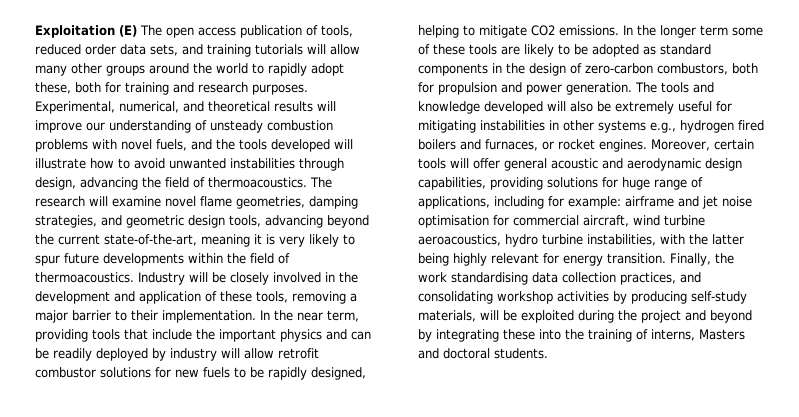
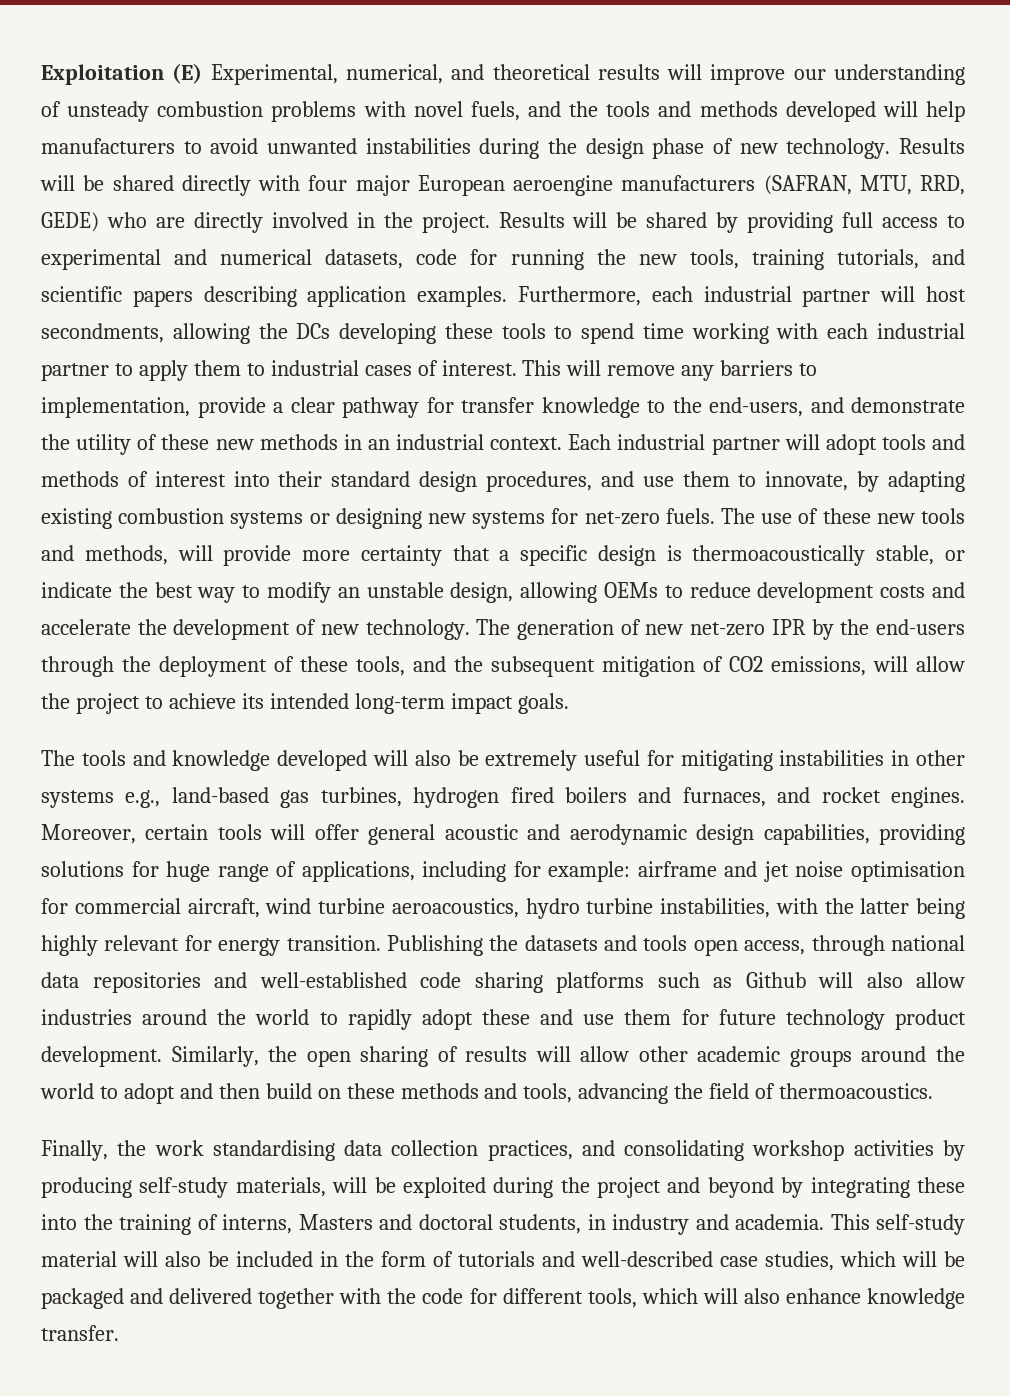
- Exploitation (E) The open access publication of tools, reduced order data sets, and training tutorials will allow many other groups around the world to rapidly adopt these, both for training and research purposes. Experimental, numerical, and theoretical results will improve our understanding of unsteady combustion problems with novel fuels, and the tools developed will illustrate how to avoid unwanted instabilities through design, advancing the field of thermoacoustics. The research will examine novel flame geometries, damping strategies, and geometric design tools, advancing beyond the current state-of-the-art, meaning it is very likely to spur future developments within the field of thermoacoustics. Industry will be closely involved in the development and application of these tools, removing a major barrier to their implementation. In the near term, providing tools that include the important physics and can be readily deployed by industry will allow retrofit combustor solutions for new fuels to be rapidly designed, helping to mitigate CO2 emissions. In the longer term some of these tools are likely to be adopted as standard components in the design of zero-carbon combustors, both for propulsion and power generation. The tools and knowledge developed will also be extremely useful for mitigating instabilities in other systems e.g., hydrogen fired boilers and furnaces, or rocket engines.
+ Exploitation (E) Experimental, numerical, and theoretical results will improve our understanding of unsteady combustion problems with novel fuels, and the tools and methods developed will help manufacturers to avoid unwanted instabilities during the design phase of new technology. Results will be shared directly with four major European aeroengine manufacturers (SAFRAN, MTU, RRD, GEDE) who are directly involved in the project. Results will be shared by providing full access to experimental and numerical datasets, code for running the new tools, training tutorials, and scientific papers describing application examples. Furthermore, each industrial partner will host secondments, allowing the DCs developing these tools to spend time working with each industrial partner to apply them to industrial cases of interest. This will remove any barriers to implementation, provide a clear pathway for transfer knowledge to the end-users, and demonstrate the utility of these new methods in an industrial context. Each industrial partner will adopt tools and methods of interest into their standard design procedures, and use them to innovate, by adapting existing combustion systems or designing new systems for net-zero fuels. The use of these new tools and methods, will provide more certainty that a specific design is thermoacoustically stable, or indicate the best way to modify an unstable design, allowing OEMs to reduce development costs and accelerate the development of new technology. The generation of new net-zero IPR by the end-users through the deployment of these tools, and the subsequent mitigation of CO2 emissions, will allow the project to achieve its intended long-term impact goals.
+ The tools and knowledge developed will also be extremely useful for mitigating instabilities in other systems e.g., land-based gas turbines, hydrogen fired boilers and furnaces, and rocket engines.
- airframe and jet noise optimisation for commercial aircraft, wind turbine aeroacoustics, hydro turbine instabilities, with the latter being highly relevant for energy transition. Finally, the work standardising data collection practices, and consolidating workshop activities by producing self-study materials, will be exploited during the project and beyond by integrating these into the training of interns, Masters and doctoral students.
+ airframe and jet noise optimisation for commercial aircraft, wind turbine aeroacoustics, hydro turbine instabilities, with the latter being highly relevant for energy transition. Publishing the datasets and tools open access, through national data repositories and well-established code sharing platforms such as Github will also allow industries around the world to rapidly adopt these and use them for future technology product development. Similarly, the open sharing of results will allow other academic groups around the world to adopt and then build on these methods and tools, advancing the field of thermoacoustics.
+ Finally, the work standardising data collection practices, and consolidating workshop activities by producing self-study materials, will be exploited during the project and beyond by integrating these into the training of interns, Masters and doctoral students, in industry and academia. This self-study material will also be included in the form of tutorials and well-described case studies, which will be packaged and delivered together with the code for different tools, which will also enhance knowledge transfer.

